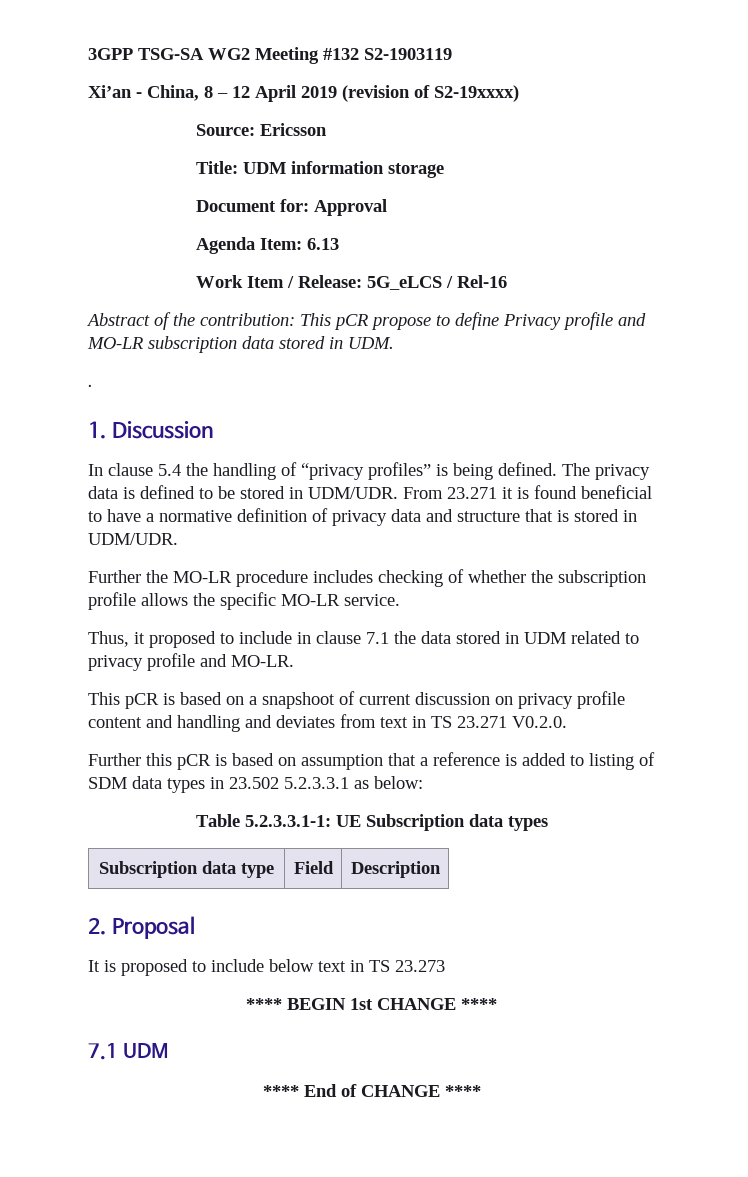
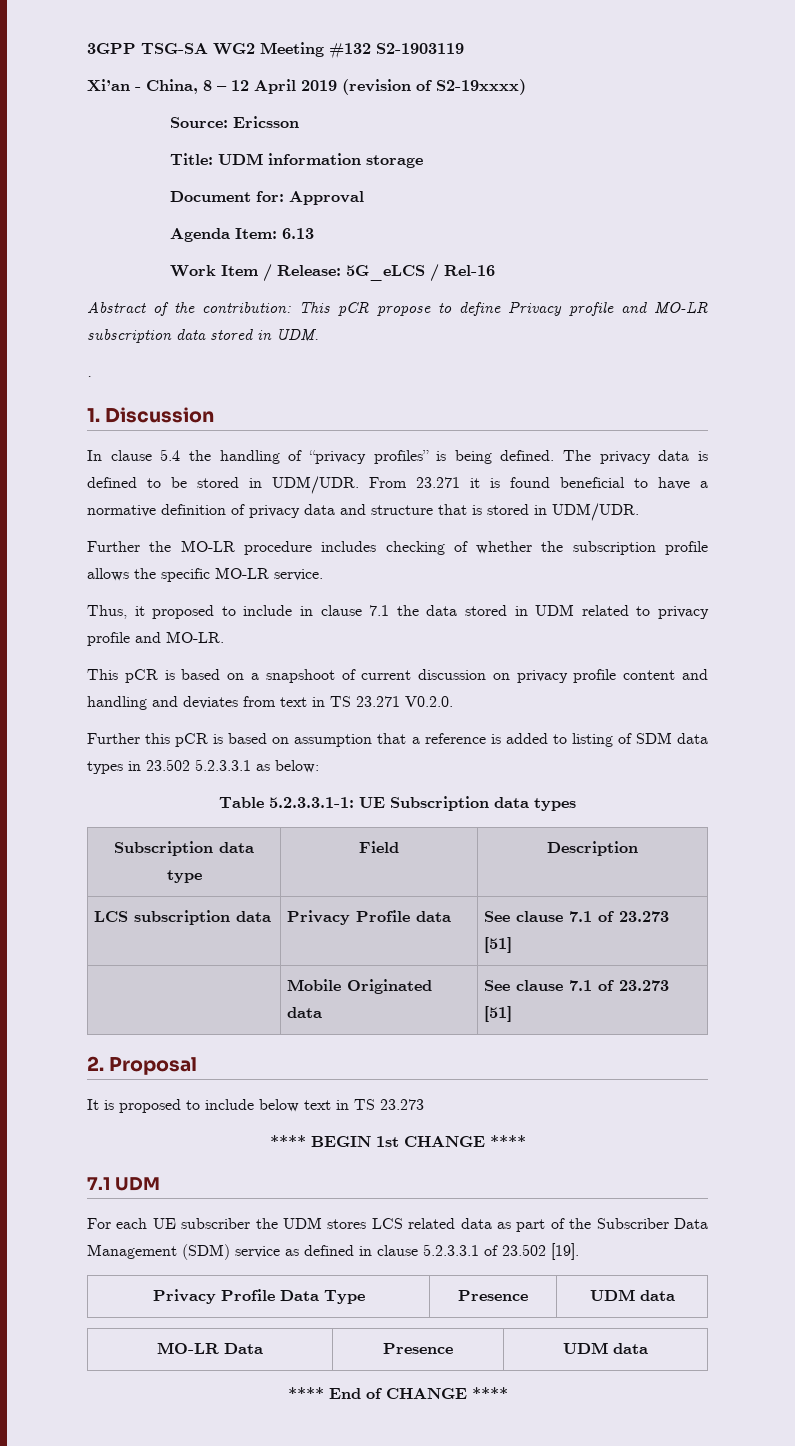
+ LCS subscription data | Privacy Profile data | See clause 7.1 of 23.273 [51]
+ | Mobile Originated data | See clause 7.1 of 23.273 [51]
+ For each UE subscriber the UDM stores LCS related data as part of the Subscriber Data Management (SDM) service as defined in clause 5.2.3.3.1 of 23.502 [19].
+ Privacy Profile Data Type | Presence | UDM data
+ MO-LR Data | Presence | UDM data

